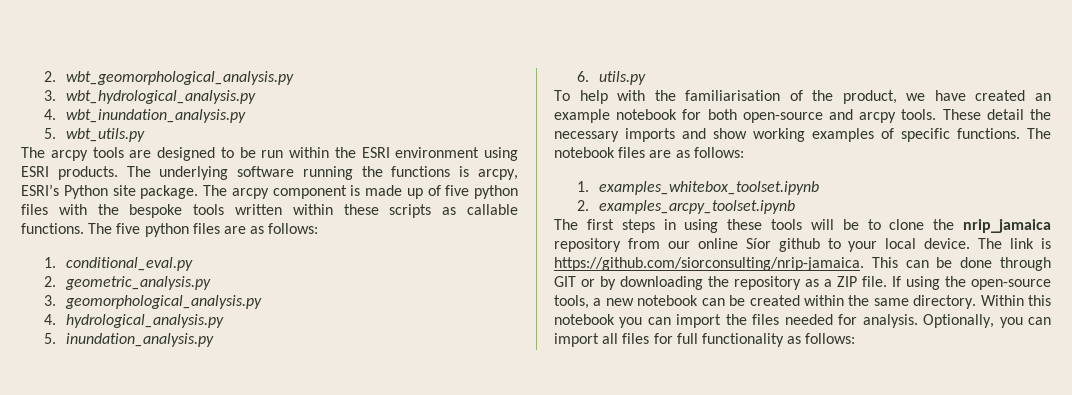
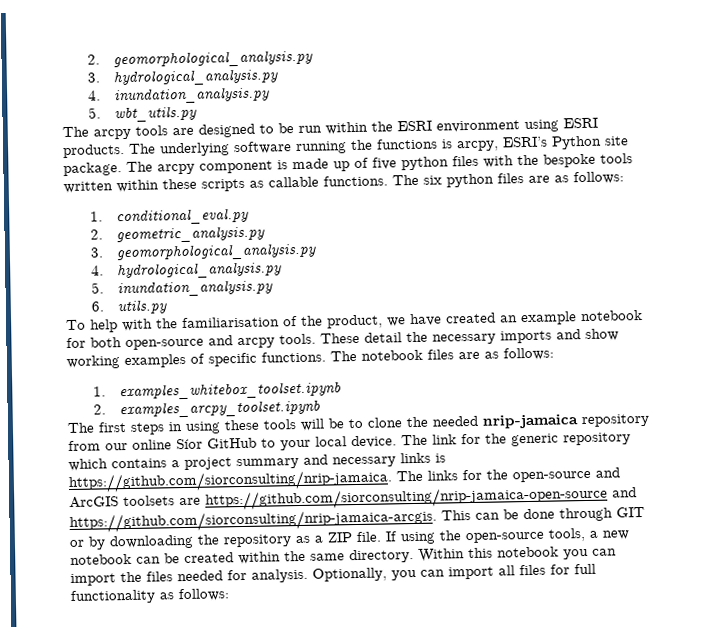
- 2. wbt_geomorphological_analysis.py
- 3. wbt_hydrological_analysis.py
- 4. wbt_inundation_analysis.py
+ 2. geomorphological_analysis.py
+ 3. hydrological_analysis.py
+ 4. inundation_analysis.py
- The five python files are as follows:
+ The six python files are as follows:
- The first steps in using these tools will be to clone the nrip_jamaica repository from our online Síor github to your local device.
+ The first steps in using these tools will be to clone the needed nrip-jamaica repository from our online Síor GitHub to your local device.
- The link is https://github.com/siorconsulting/nrip-jamaica. This can be done through GIT or by downloading the repository as a ZIP file.
+ The link for the generic repository which contains a project summary and necessary links is https://github.com/siorconsulting/nrip-jamaica. The links for the open-source and ArcGIS toolsets are https://github.com/siorconsulting/nrip-jamaica-open-source and https://github.com/siorconsulting/nrip-jamaica-arcgis. This can be done through GIT or by downloading the repository as a ZIP file.

